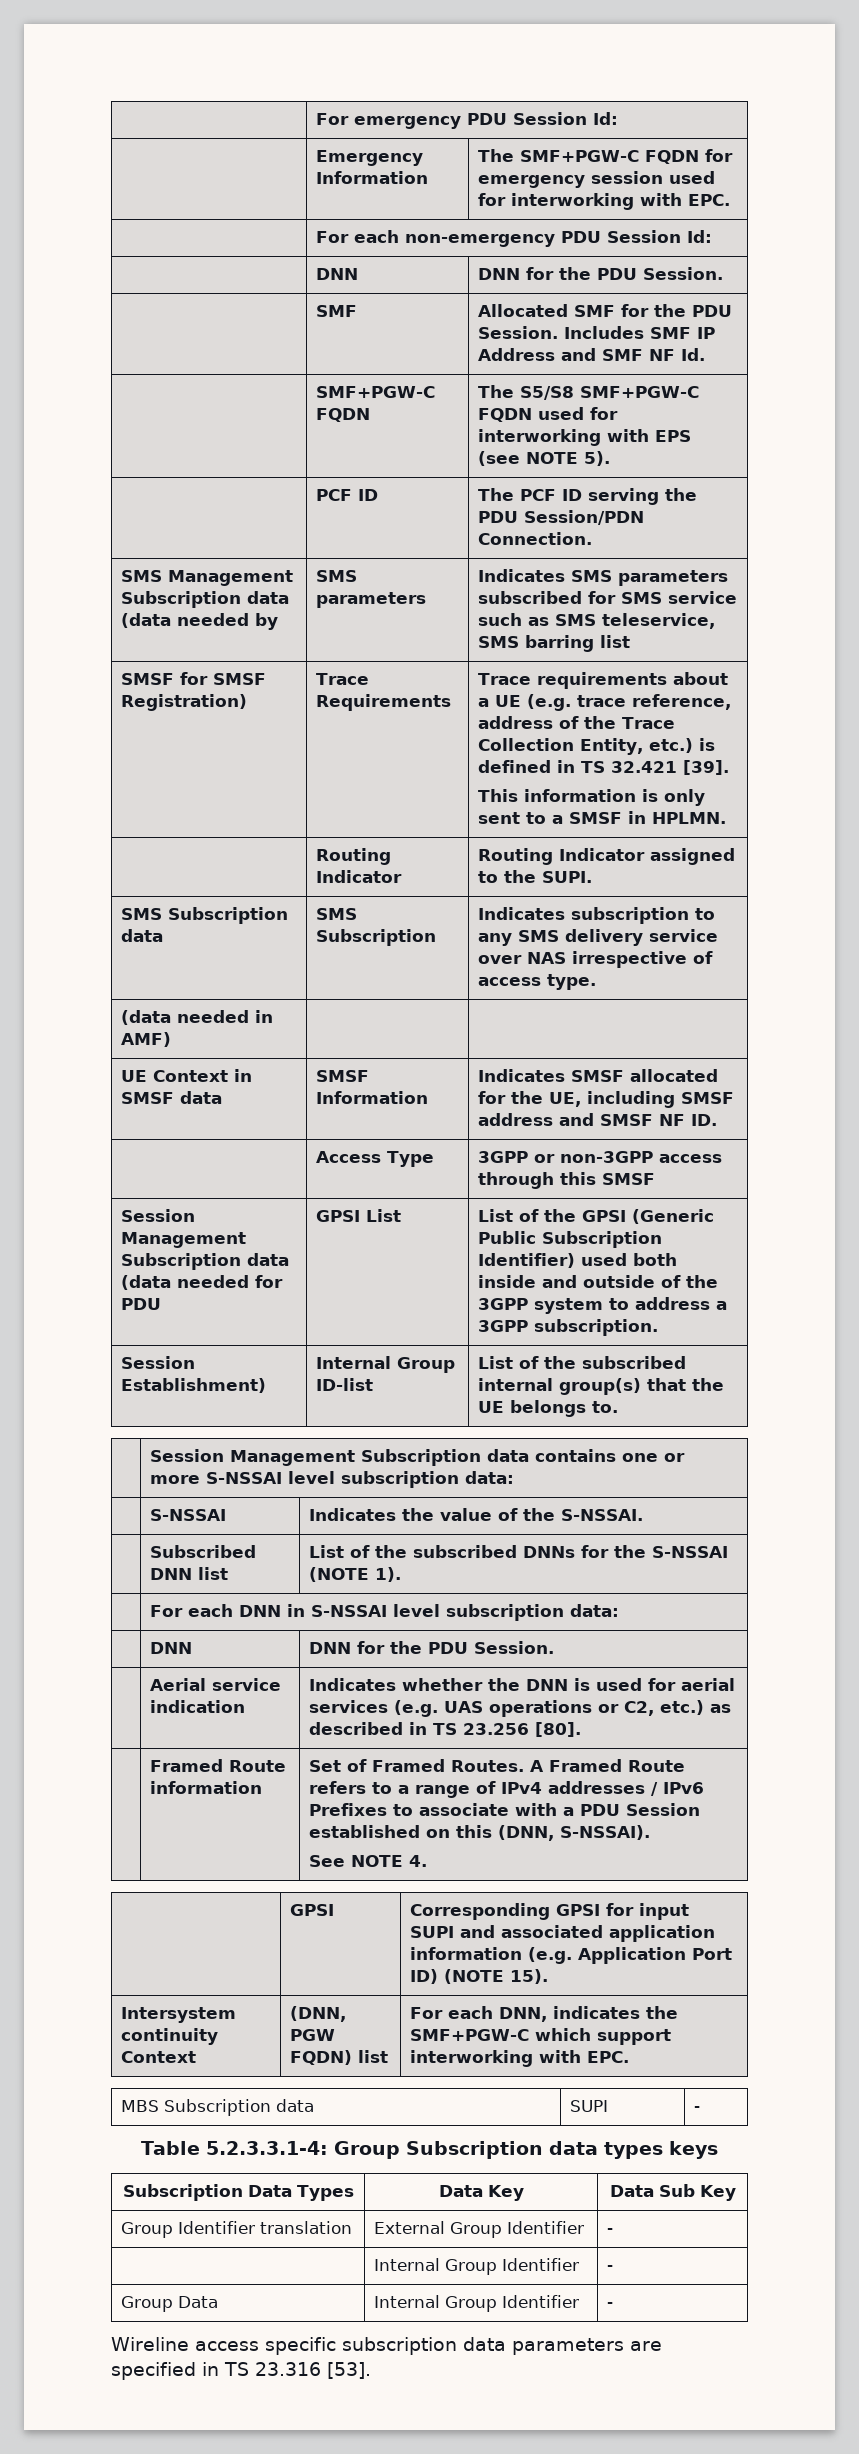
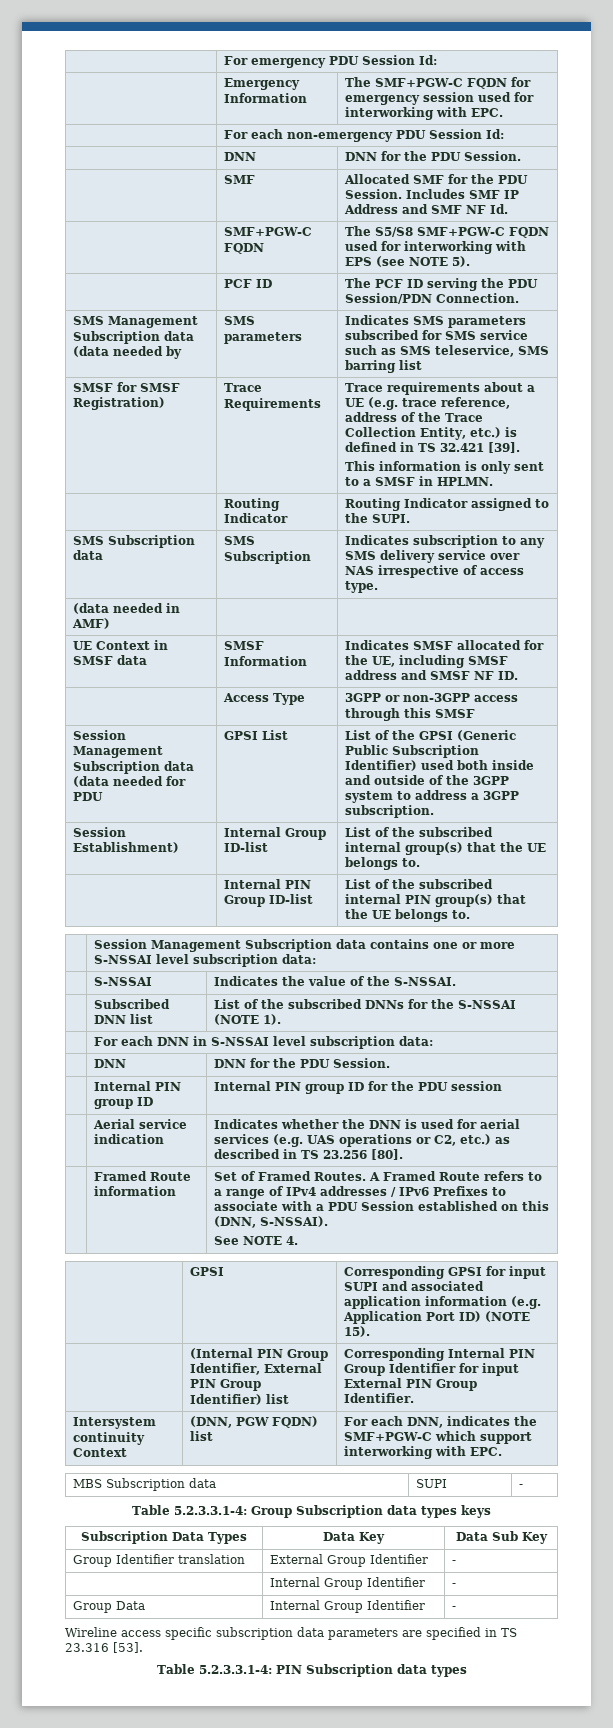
+ | Internal PIN Group ID-list | List of the subscribed internal PIN group(s) that the UE belongs to.
+ | Internal PIN group ID | Internal PIN group ID for the PDU session
+ | (Internal PIN Group Identifier, External PIN Group Identifier) list | Corresponding Internal PIN Group Identifier for input External PIN Group Identifier.
+ Table 5.2.3.3.1-4: PIN Subscription data types

